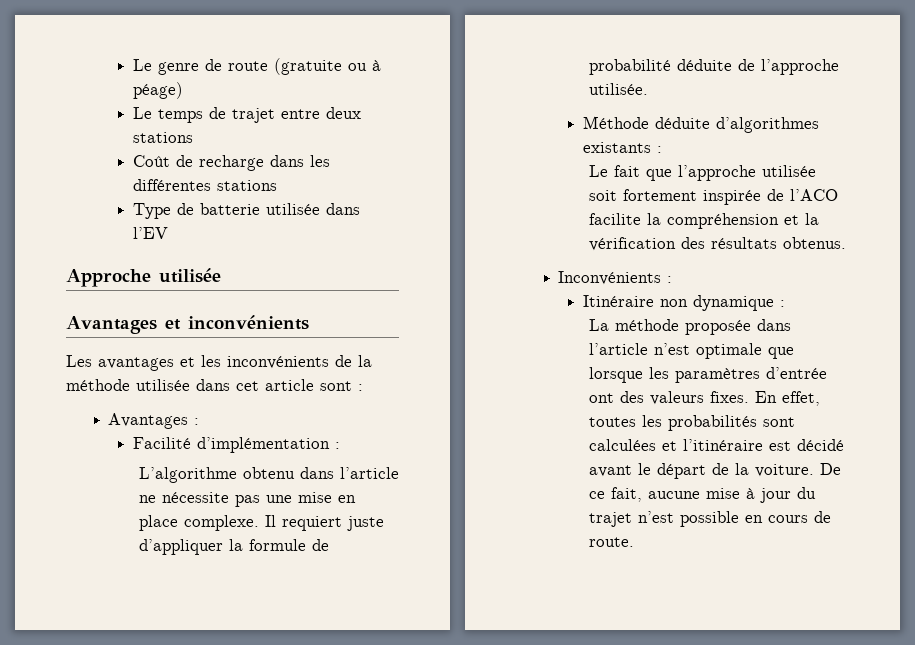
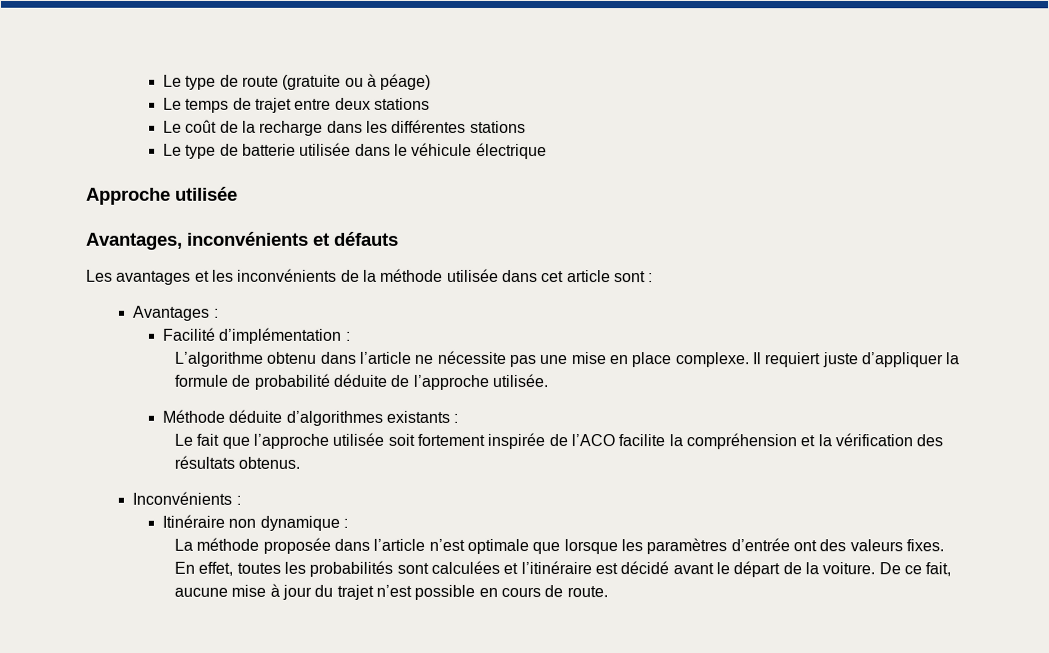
- Le genre de route (gratuite ou à péage)
+ Le type de route (gratuite ou à péage)
- Coût de recharge dans les différentes stations
+ Le coût de la recharge dans les différentes stations
- Type de batterie utilisée dans l’EV
+ Le type de batterie utilisée dans le véhicule électrique
- Avantages et inconvénients
+ Avantages, inconvénients et défauts

